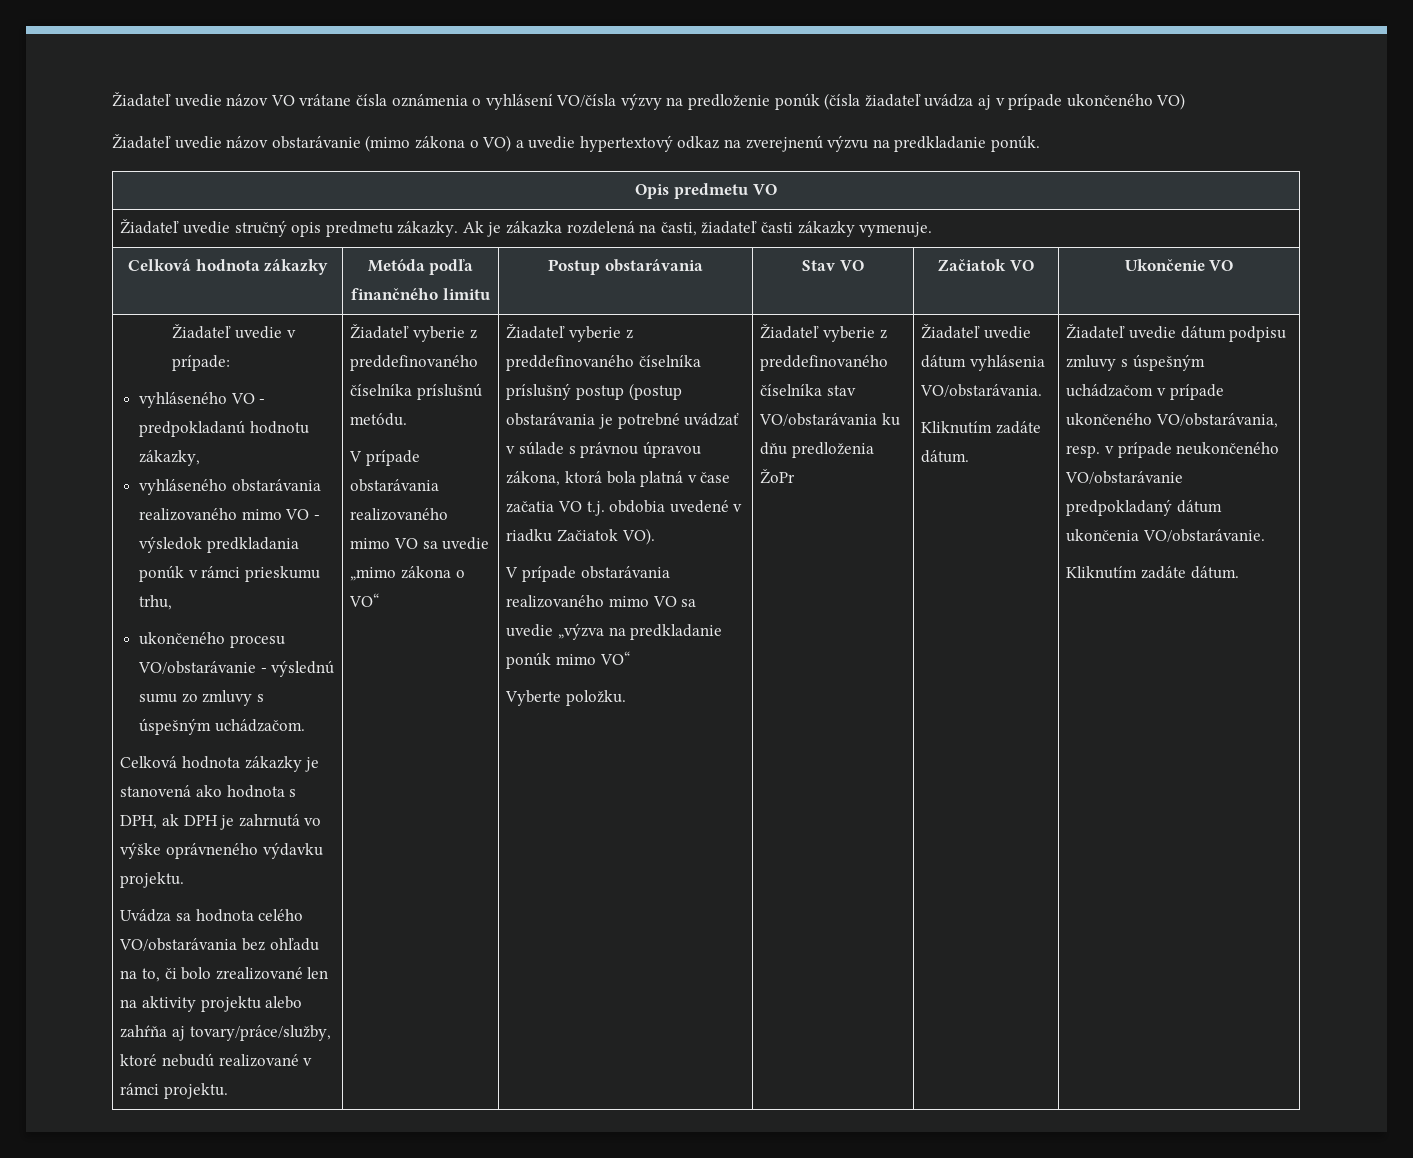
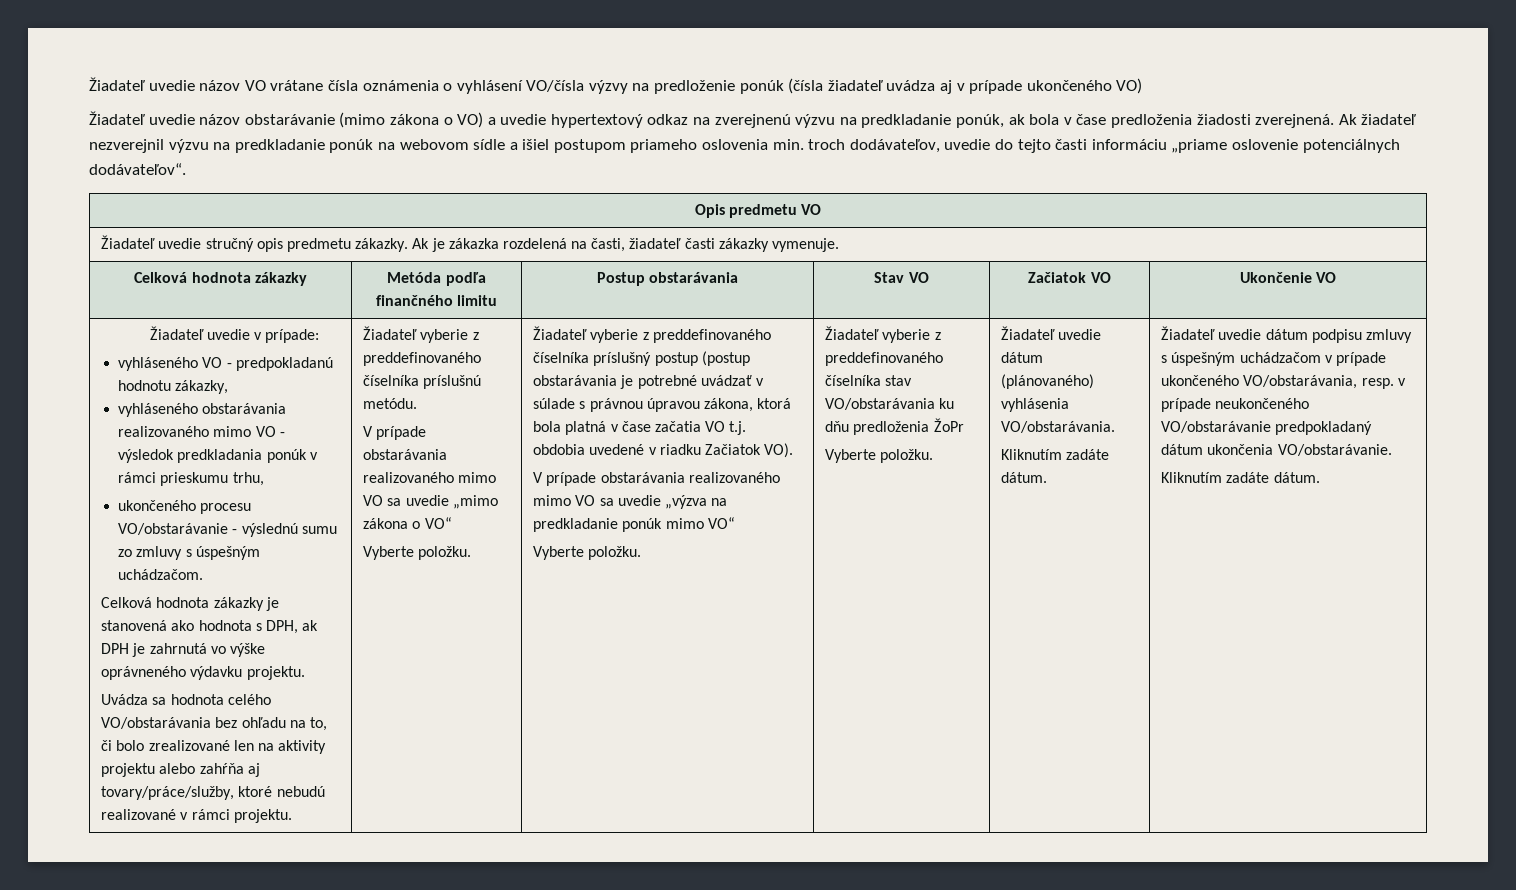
- Žiadateľ uvedie názov obstarávanie (mimo zákona o VO) a uvedie hypertextový odkaz na zverejnenú výzvu na predkladanie ponúk.
+ Žiadateľ uvedie názov obstarávanie (mimo zákona o VO) a uvedie hypertextový odkaz na zverejnenú výzvu na predkladanie ponúk, ak bola v čase predloženia žiadosti zverejnená. Ak žiadateľ nezverejnil výzvu na predkladanie ponúk na webovom sídle a išiel postupom priameho oslovenia min. troch dodávateľov, uvedie do tejto časti informáciu „priame oslovenie potenciálnych dodávateľov“.
  V prípade obstarávania realizovaného mimo VO sa uvedie „mimo zákona o VO“
+ Vyberte položku.
- Žiadateľ uvedie dátum vyhlásenia VO/obstarávania.
+ Vyberte položku. | Žiadateľ uvedie dátum (plánovaného) vyhlásenia VO/obstarávania.

